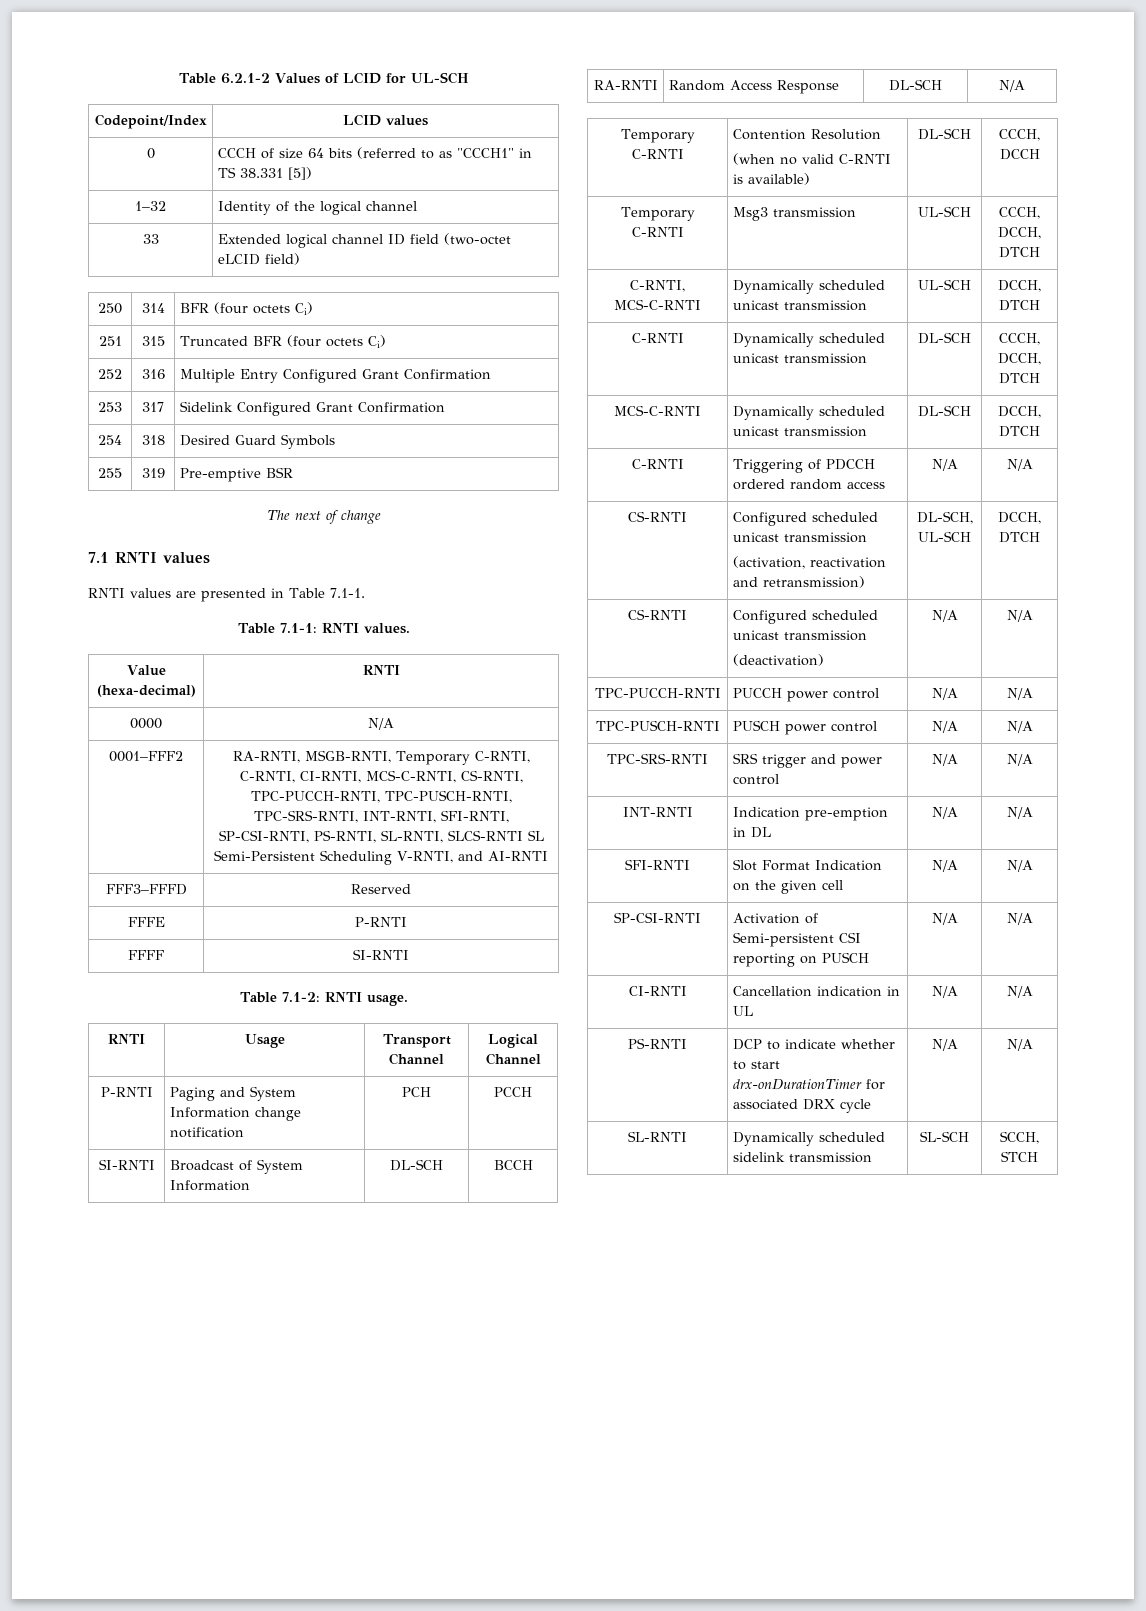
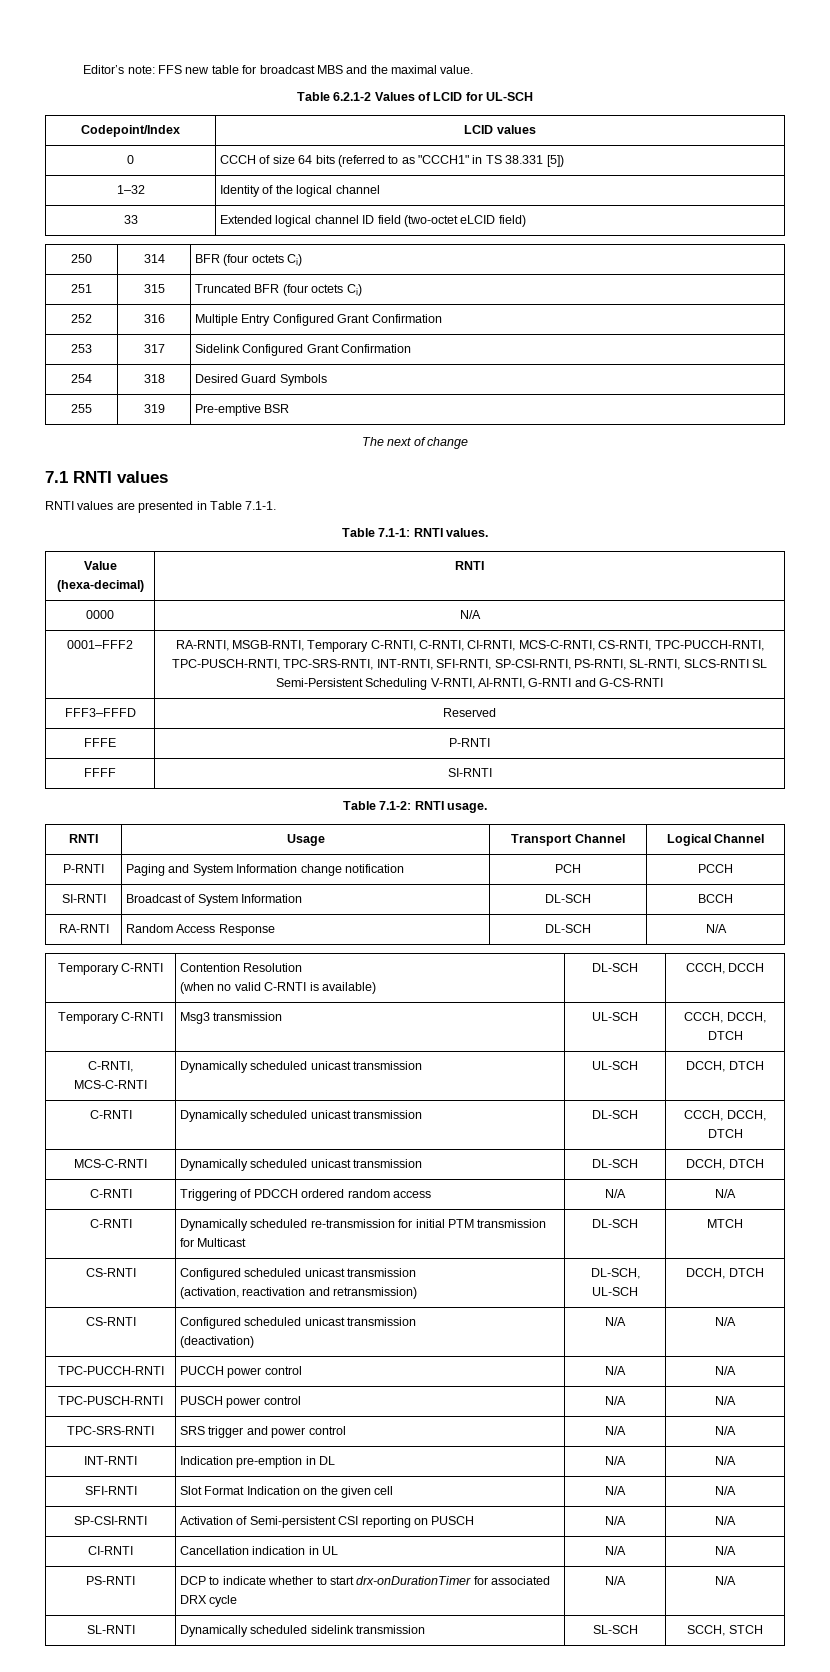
+ Editor’s note: FFS new table for broadcast MBS and the maximal value.
- 0001–FFF2 | RA-RNTI, MSGB-RNTI, Temporary C-RNTI, C-RNTI, CI-RNTI, MCS-C-RNTI, CS-RNTI, TPC-PUCCH-RNTI, TPC-PUSCH-RNTI, TPC-SRS-RNTI, INT-RNTI, SFI-RNTI, SP-CSI-RNTI, PS-RNTI, SL-RNTI, SLCS-RNTI SL Semi-Persistent Scheduling V-RNTI, and AI-RNTI
+ 0001–FFF2 | RA-RNTI, MSGB-RNTI, Temporary C-RNTI, C-RNTI, CI-RNTI, MCS-C-RNTI, CS-RNTI, TPC-PUCCH-RNTI, TPC-PUSCH-RNTI, TPC-SRS-RNTI, INT-RNTI, SFI-RNTI, SP-CSI-RNTI, PS-RNTI, SL-RNTI, SLCS-RNTI SL Semi-Persistent Scheduling V-RNTI, AI-RNTI, G-RNTI and G-CS-RNTI
+ C-RNTI | Dynamically scheduled re-transmission for initial PTM transmission for Multicast | DL-SCH | MTCH

